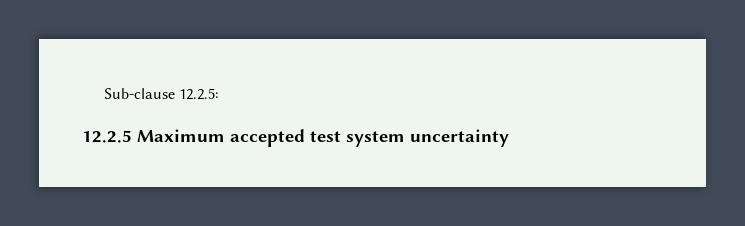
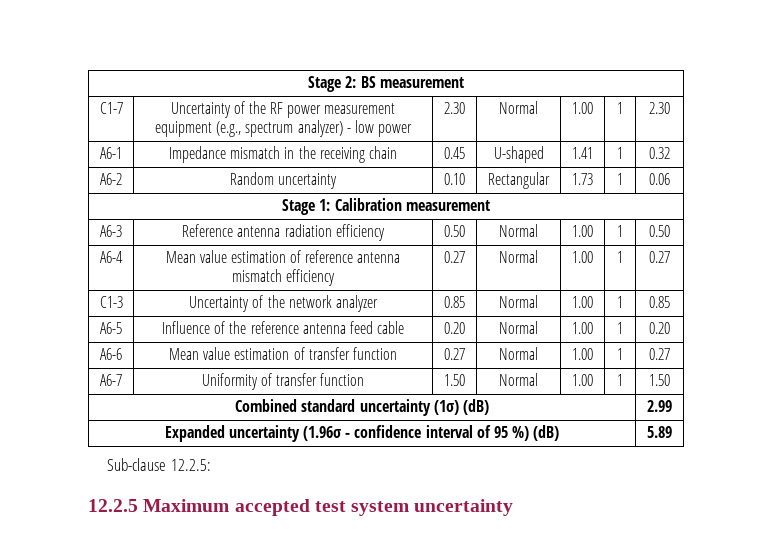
+ Stage 2: BS measurement
+ C1-7 | Uncertainty of the RF power measurement equipment (e.g., spectrum analyzer) - low power | 2.30 | Normal | 1.00 | 1 | 2.30
+ A6-1 | Impedance mismatch in the receiving chain | 0.45 | U-shaped | 1.41 | 1 | 0.32
+ A6-2 | Random uncertainty | 0.10 | Rectangular | 1.73 | 1 | 0.06
+ Stage 1: Calibration measurement
+ A6-3 | Reference antenna radiation efficiency | 0.50 | Normal | 1.00 | 1 | 0.50
+ A6-4 | Mean value estimation of reference antenna mismatch efficiency | 0.27 | Normal | 1.00 | 1 | 0.27
+ C1-3 | Uncertainty of the network analyzer | 0.85 | Normal | 1.00 | 1 | 0.85
+ A6-5 | Influence of the reference antenna feed cable | 0.20 | Normal | 1.00 | 1 | 0.20
+ A6-6 | Mean value estimation of transfer function | 0.27 | Normal | 1.00 | 1 | 0.27
+ A6-7 | Uniformity of transfer function | 1.50 | Normal | 1.00 | 1 | 1.50
+ Combined standard uncertainty (1σ) (dB) | 2.99
+ Expanded uncertainty (1.96σ - confidence interval of 95 %) (dB) | 5.89

